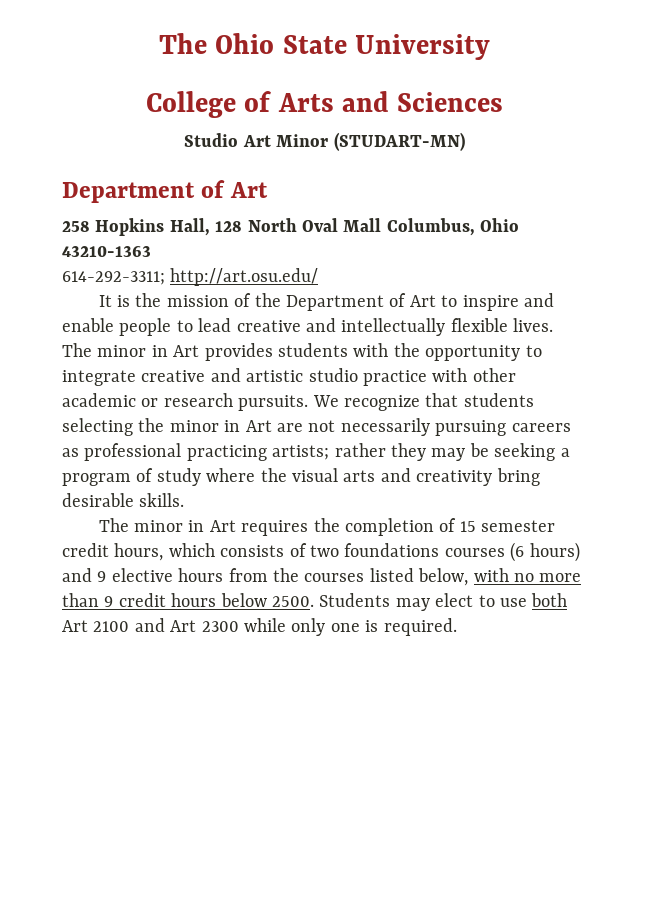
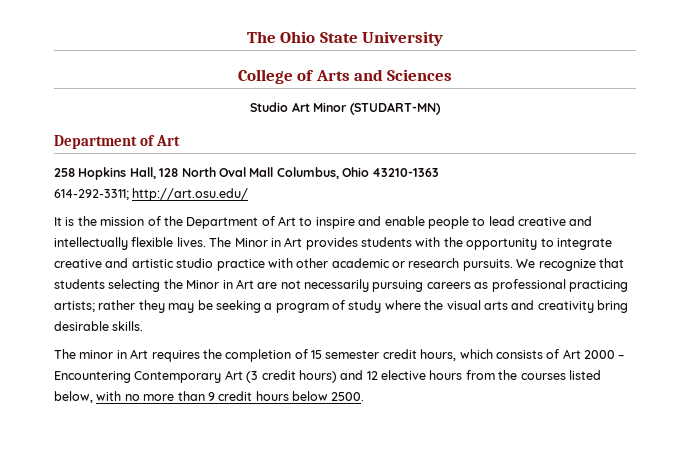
- The minor in Art provides students with the opportunity to integrate creative and artistic studio practice with other academic or research pursuits.
+ The Minor in Art provides students with the opportunity to integrate creative and artistic studio practice with other academic or research pursuits.
- We recognize that students selecting the minor in Art are not necessarily pursuing careers as professional practicing artists; rather they may be seeking a program of study where the visual arts and creativity bring desirable skills.
+ We recognize that students selecting the Minor in Art are not necessarily pursuing careers as professional practicing artists; rather they may be seeking a program of study where the visual arts and creativity bring desirable skills.
- The minor in Art requires the completion of 15 semester credit hours, which consists of two foundations courses (6 hours) and 9 elective hours from the courses listed below, with no more than 9 credit hours below 2500. Students may elect to use both Art 2100 and Art 2300 while only one is required.
+ The minor in Art requires the completion of 15 semester credit hours, which consists of Art 2000 – Encountering Contemporary Art (3 credit hours) and 12 elective hours from the courses listed below, with no more than 9 credit hours below 2500.

